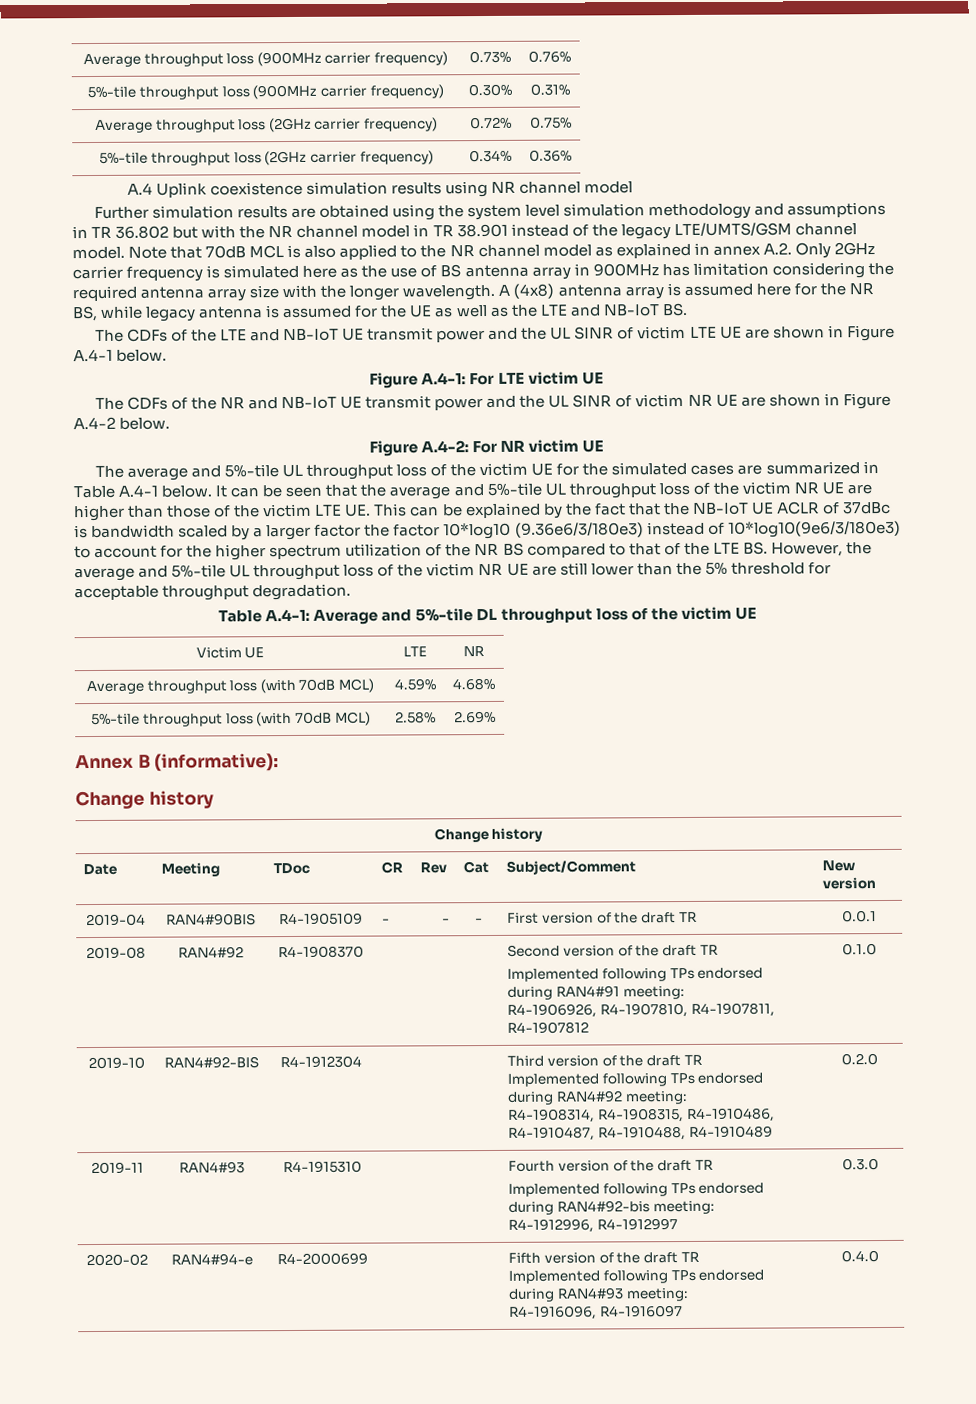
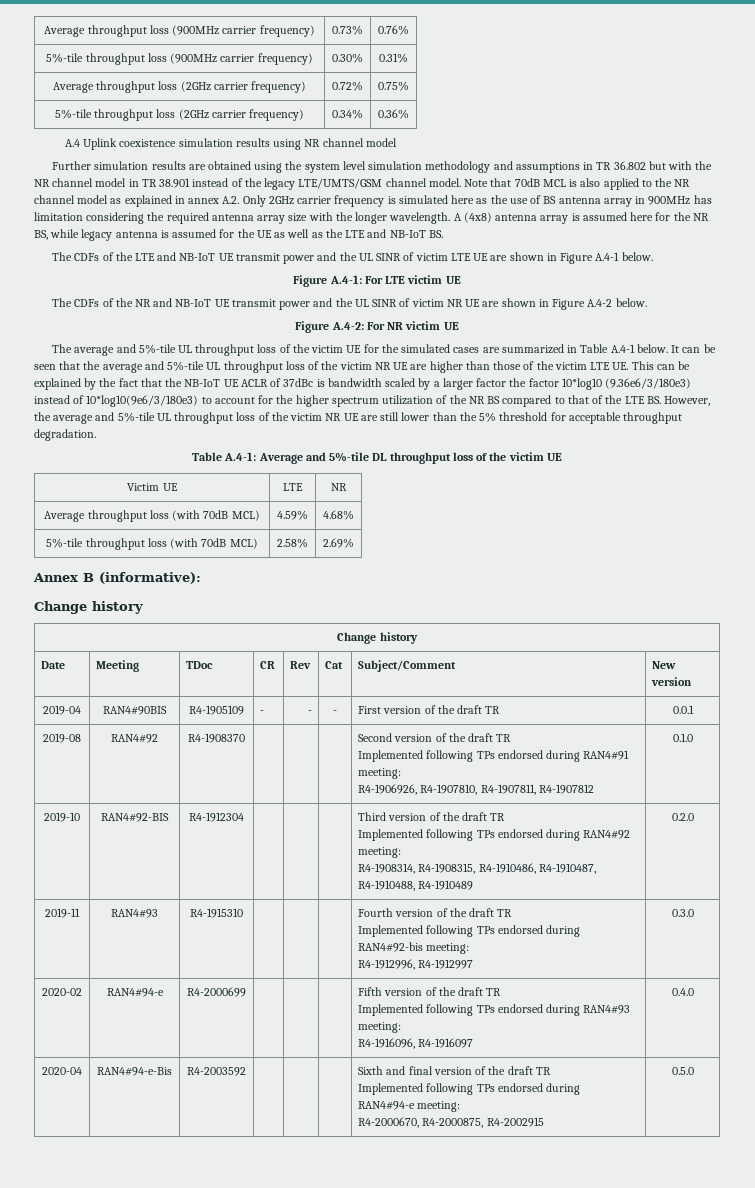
+ 2020-04 | RAN4#94-e-Bis | R4-2003592 | | | | Sixth and final version of the draft TR
+ Implemented following TPs endorsed during RAN4#94-e meeting:
+ R4-2000670, R4-2000875, R4-2002915 | 0.5.0

